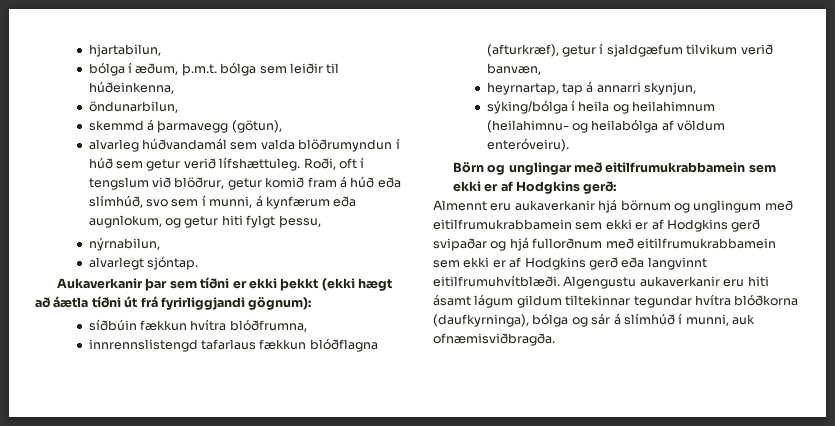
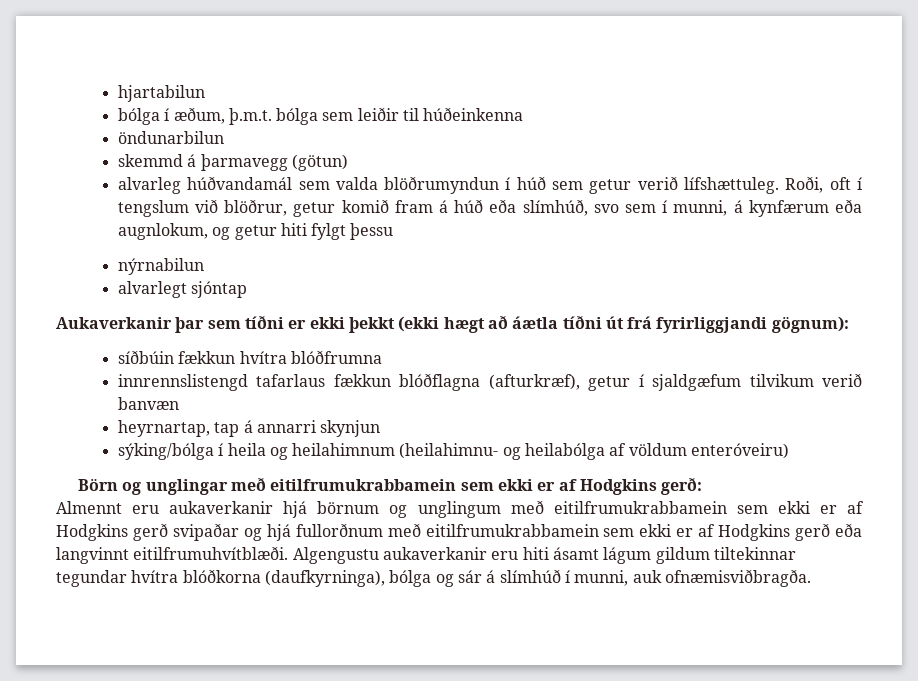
- hjartabilun,
+ hjartabilun
- bólga í æðum, þ.m.t. bólga sem leiðir til húðeinkenna,
- öndunarbilun,
+ bólga í æðum, þ.m.t. bólga sem leiðir til húðeinkenna
+ öndunarbilun
- skemmd á þarmavegg (götun),
+ skemmd á þarmavegg (götun)
- Roði, oft í tengslum við blöðrur, getur komið fram á húð eða slímhúð, svo sem í munni, á kynfærum eða augnlokum, og getur hiti fylgt þessu,
- nýrnabilun,
+ Roði, oft í tengslum við blöðrur, getur komið fram á húð eða slímhúð, svo sem í munni, á kynfærum eða augnlokum, og getur hiti fylgt þessu
+ nýrnabilun
- alvarlegt sjóntap.
+ alvarlegt sjóntap
- síðbúin fækkun hvítra blóðfrumna,
+ síðbúin fækkun hvítra blóðfrumna
- innrennslistengd tafarlaus fækkun blóðflagna (afturkræf), getur í sjaldgæfum tilvikum verið banvæn,
+ innrennslistengd tafarlaus fækkun blóðflagna (afturkræf), getur í sjaldgæfum tilvikum verið banvæn
- heyrnartap, tap á annarri skynjun,
+ heyrnartap, tap á annarri skynjun
- sýking/bólga í heila og heilahimnum (heilahimnu- og heilabólga af völdum enteróveiru).
+ sýking/bólga í heila og heilahimnum (heilahimnu- og heilabólga af völdum enteróveiru)

